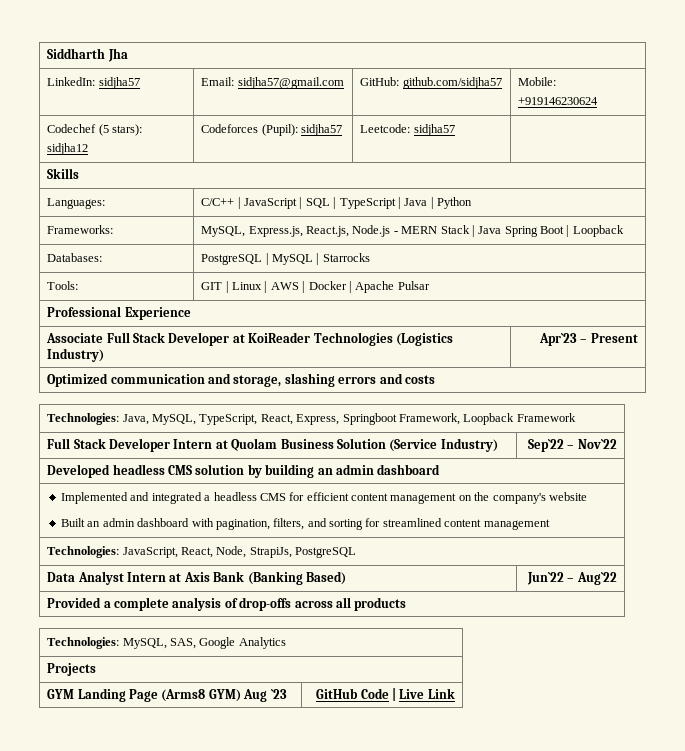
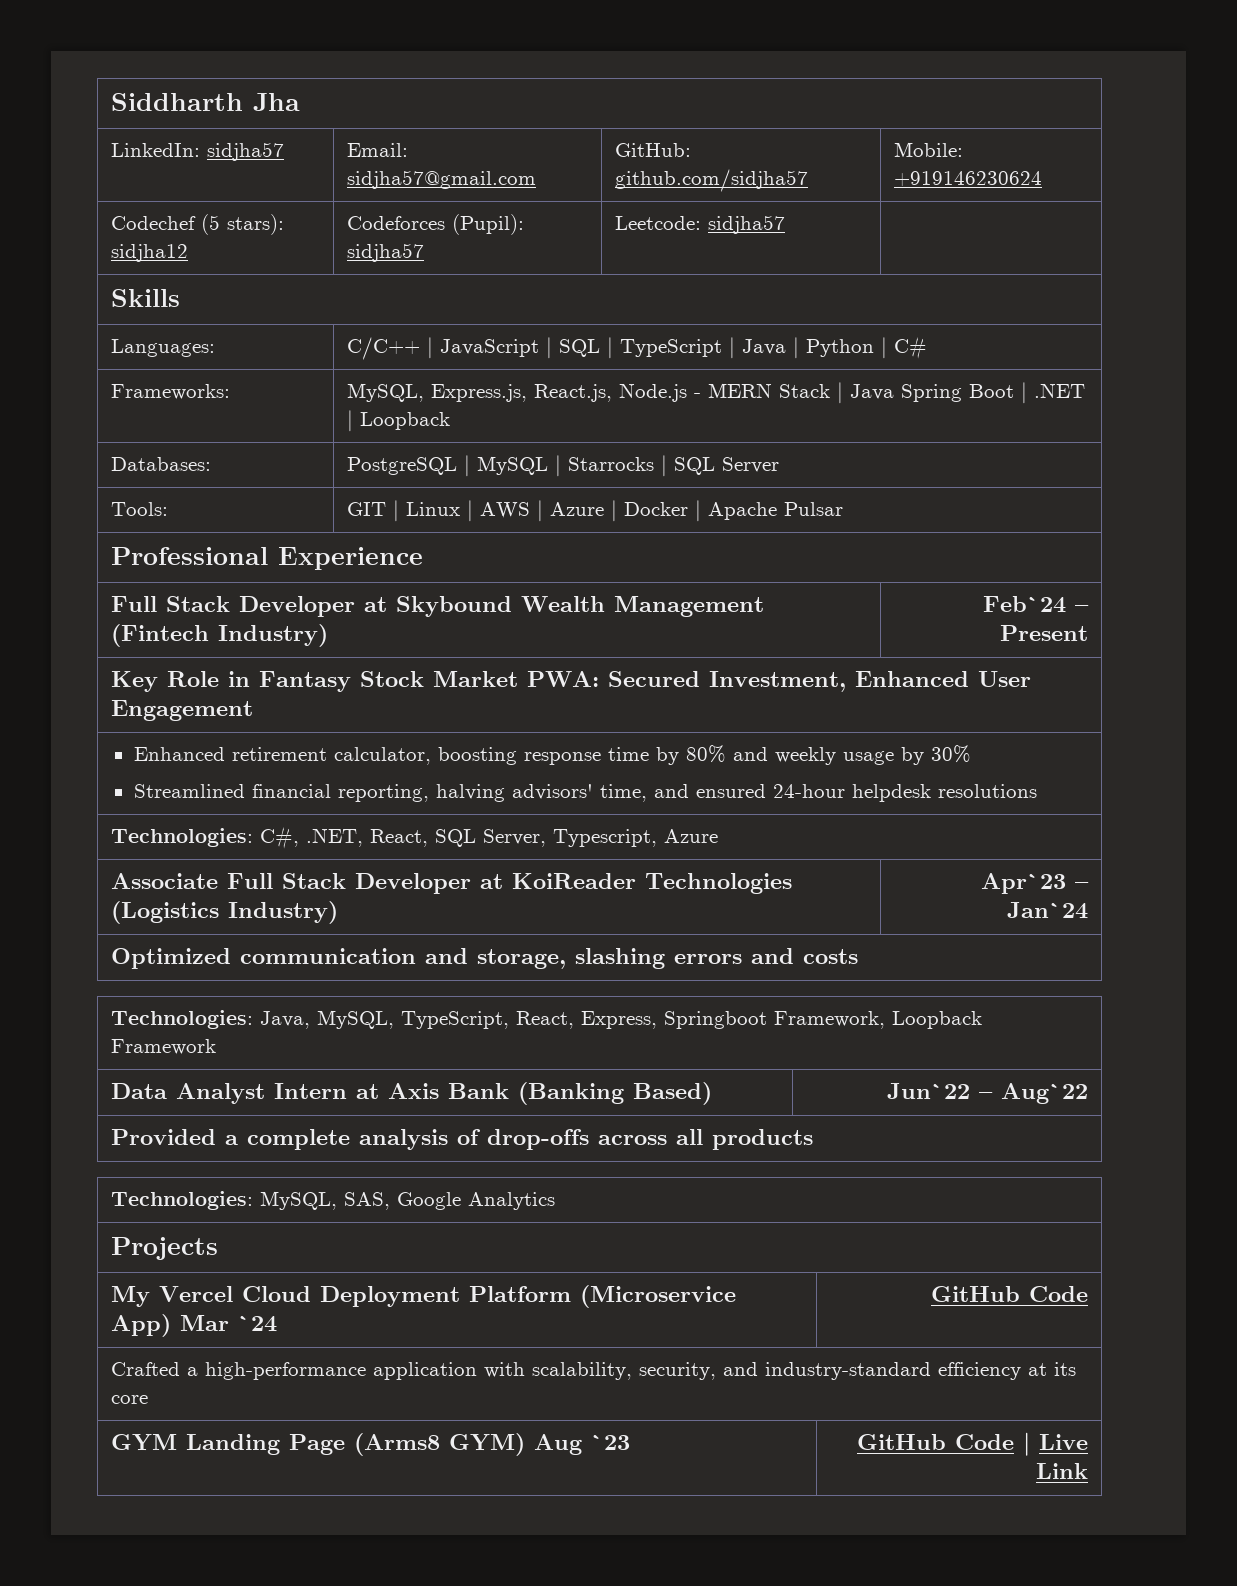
- Languages: | C/C++ | JavaScript | SQL | TypeScript | Java | Python
+ Languages: | C/C++ | JavaScript | SQL | TypeScript | Java | Python | C#
- Frameworks: | MySQL, Express.js, React.js, Node.js - MERN Stack | Java Spring Boot | Loopback
+ Frameworks: | MySQL, Express.js, React.js, Node.js - MERN Stack | Java Spring Boot | .NET | Loopback
- Databases: | PostgreSQL | MySQL | Starrocks
+ Databases: | PostgreSQL | MySQL | Starrocks | SQL Server
- Tools: | GIT | Linux | AWS | Docker | Apache Pulsar
+ Tools: | GIT | Linux | AWS | Azure | Docker | Apache Pulsar
+ Full Stack Developer at Skybound Wealth Management (Fintech Industry) | Feb`24 – Present
+ Key Role in Fantasy Stock Market PWA: Secured Investment, Enhanced User Engagement
+ Enhanced retirement calculator, boosting response time by 80% and weekly usage by 30%
+ Streamlined financial reporting, halving advisors' time, and ensured 24-hour helpdesk resolutions
+ Technologies: C#, .NET, React, SQL Server, Typescript, Azure
- Associate Full Stack Developer at KoiReader Technologies (Logistics Industry) | Apr`23 – Present
+ Associate Full Stack Developer at KoiReader Technologies (Logistics Industry) | Apr`23 – Jan`24
- Full Stack Developer Intern at Quolam Business Solution (Service Industry) | Sep`22 – Nov`22
- Developed headless CMS solution by building an admin dashboard
- Implemented and integrated a headless CMS for efficient content management on the company's website
- Built an admin dashboard with pagination, filters, and sorting for streamlined content management
- Technologies: JavaScript, React, Node, StrapiJs, PostgreSQL
+ My Vercel Cloud Deployment Platform (Microservice App) Mar `24 | GitHub Code
+ Crafted a high-performance application with scalability, security, and industry-standard efficiency at its core

